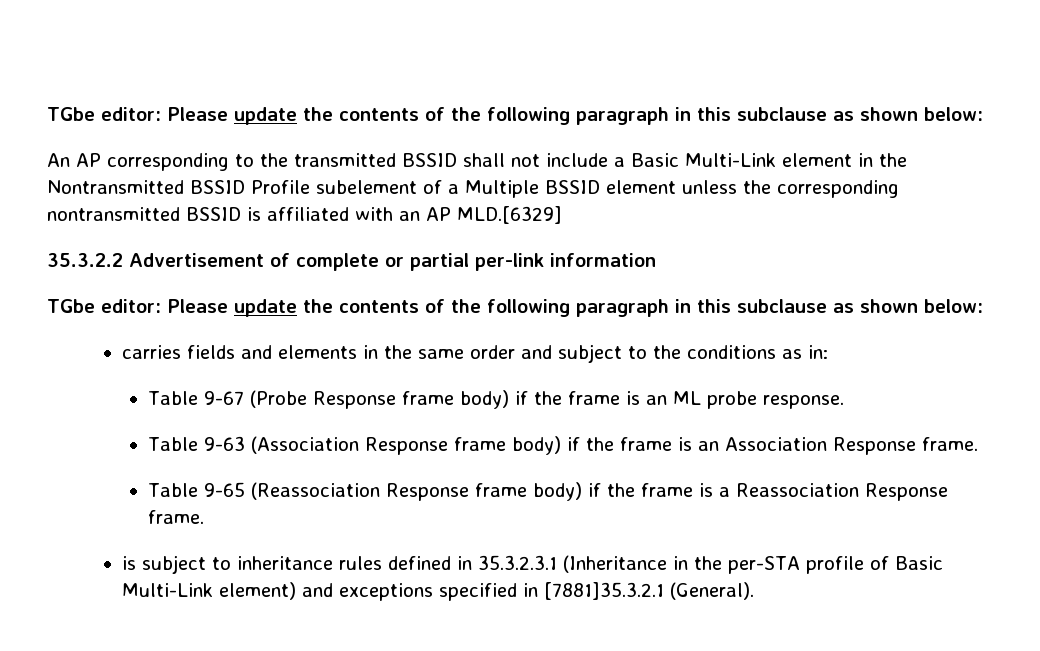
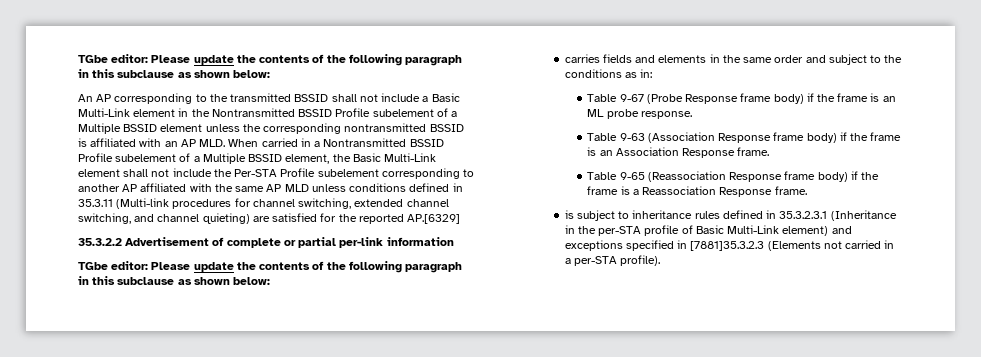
- An AP corresponding to the transmitted BSSID shall not include a Basic Multi-Link element in the Nontransmitted BSSID Profile subelement of a Multiple BSSID element unless the corresponding nontransmitted BSSID is affiliated with an AP MLD.[6329]
+ An AP corresponding to the transmitted BSSID shall not include a Basic Multi-Link element in the Nontransmitted BSSID Profile subelement of a Multiple BSSID element unless the corresponding nontransmitted BSSID is affiliated with an AP MLD. When carried in a Nontransmitted BSSID Profile subelement of a Multiple BSSID element, the Basic Multi-Link element shall not include the Per-STA Profile subelement corresponding to another AP affiliated with the same AP MLD unless conditions defined in 35.3.11 (Multi-link procedures for channel switching, extended channel switching, and channel quieting) are satisfied for the reported AP.[6329]
- is subject to inheritance rules defined in 35.3.2.3.1 (Inheritance in the per-STA profile of Basic Multi-Link element) and exceptions specified in [7881]35.3.2.1 (General).
+ is subject to inheritance rules defined in 35.3.2.3.1 (Inheritance in the per-STA profile of Basic Multi-Link element) and exceptions specified in [7881]35.3.2.3 (Elements not carried in a per-STA profile).

